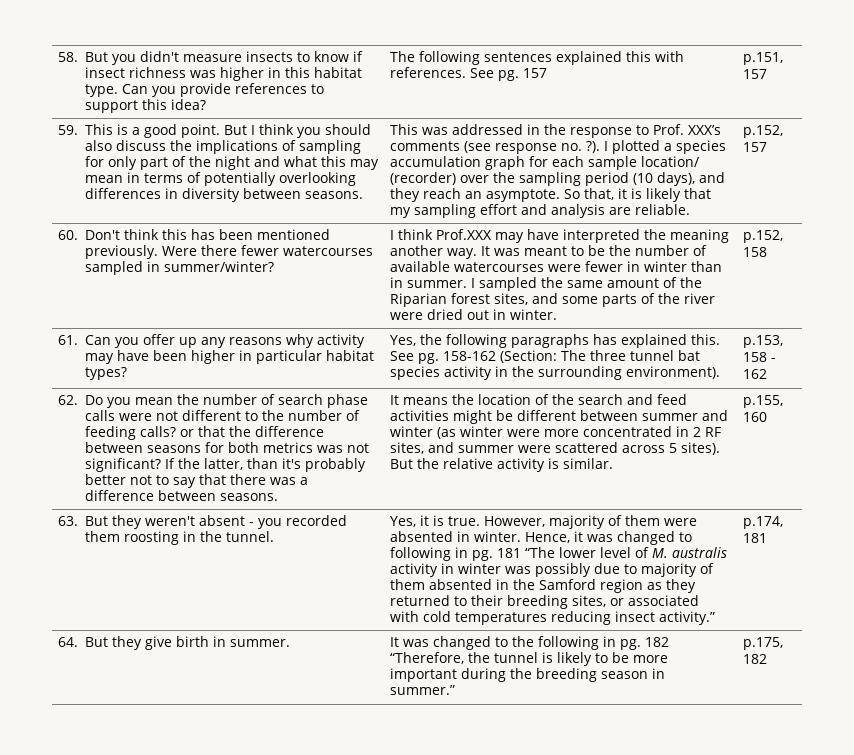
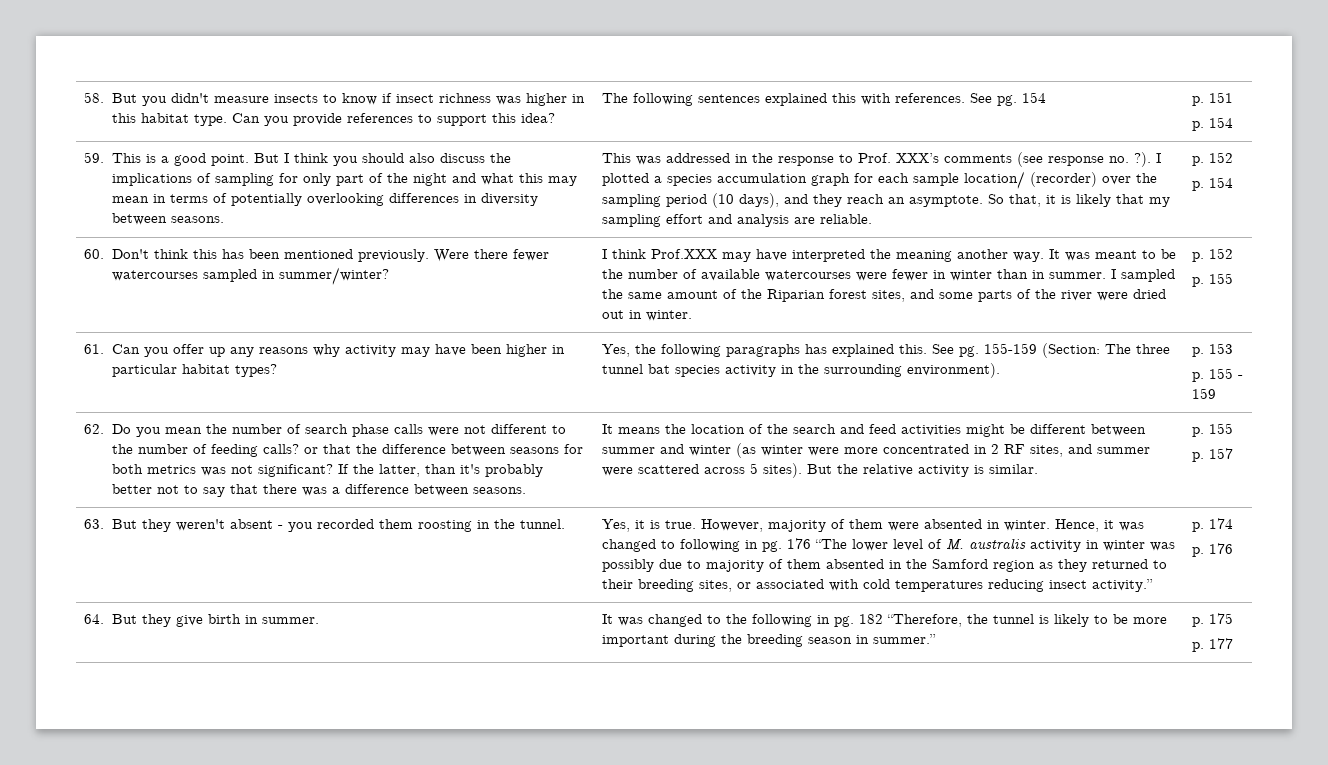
- 58. But you didn't measure insects to know if insect richness was higher in this habitat type. Can you provide references to support this idea? | The following sentences explained this with references. See pg. 157 | p.151, 157
+ 58. But you didn't measure insects to know if insect richness was higher in this habitat type. Can you provide references to support this idea? | The following sentences explained this with references. See pg. 154 | p. 151
+ p. 154
- So that, it is likely that my sampling effort and analysis are reliable. | p.152, 157
+ So that, it is likely that my sampling effort and analysis are reliable. | p. 152
+ p. 154
- I sampled the same amount of the Riparian forest sites, and some parts of the river were dried out in winter. | p.152, 158
+ I sampled the same amount of the Riparian forest sites, and some parts of the river were dried out in winter. | p. 152
+ p. 155
- 158-162 (Section: The three tunnel bat species activity in the surrounding environment).
+ 155-159 (Section: The three tunnel bat species activity in the surrounding environment).
- p.153, 158 - 162
+ p. 153
+ p. 155 - 159
- But the relative activity is similar. | p.155, 160
+ But the relative activity is similar. | p. 155
+ p. 157
- 181 “The lower level of M. australis activity in winter was possibly due to majority of them absented in the Samford region as they returned to their breeding sites, or associated with cold temperatures reducing insect activity.”
+ 176 “The lower level of M. australis activity in winter was possibly due to majority of them absented in the Samford region as they returned to their breeding sites, or associated with cold temperatures reducing insect activity.”
- p.174, 181
+ p. 174
+ p. 176
- 64. But they give birth in summer. | It was changed to the following in pg. 182 “Therefore, the tunnel is likely to be more important during the breeding season in summer.” | p.175, 182
+ 64. But they give birth in summer. | It was changed to the following in pg. 182 “Therefore, the tunnel is likely to be more important during the breeding season in summer.” | p. 175
+ p. 177

